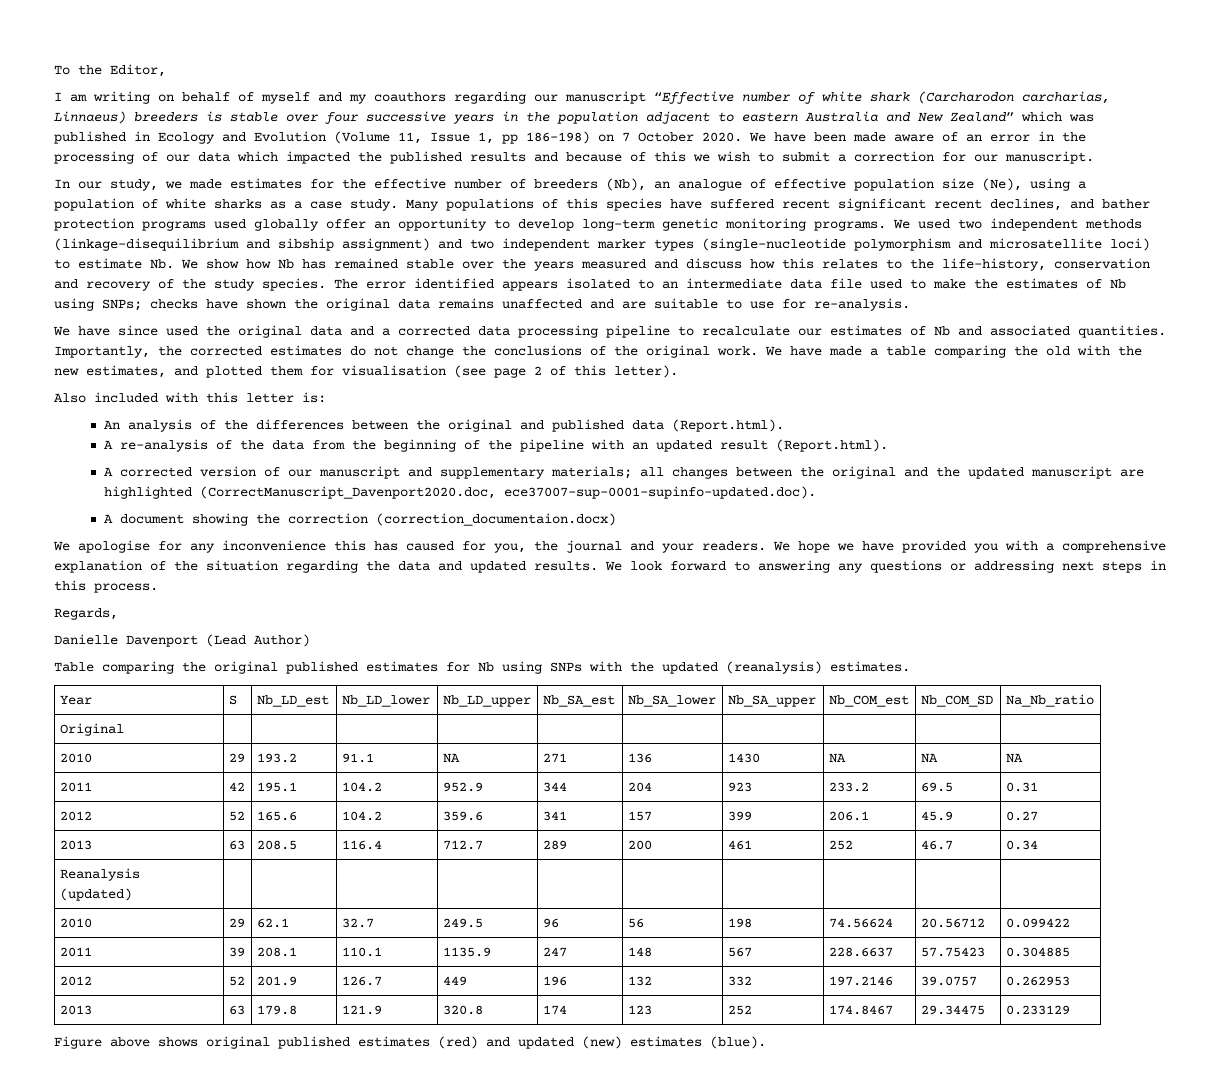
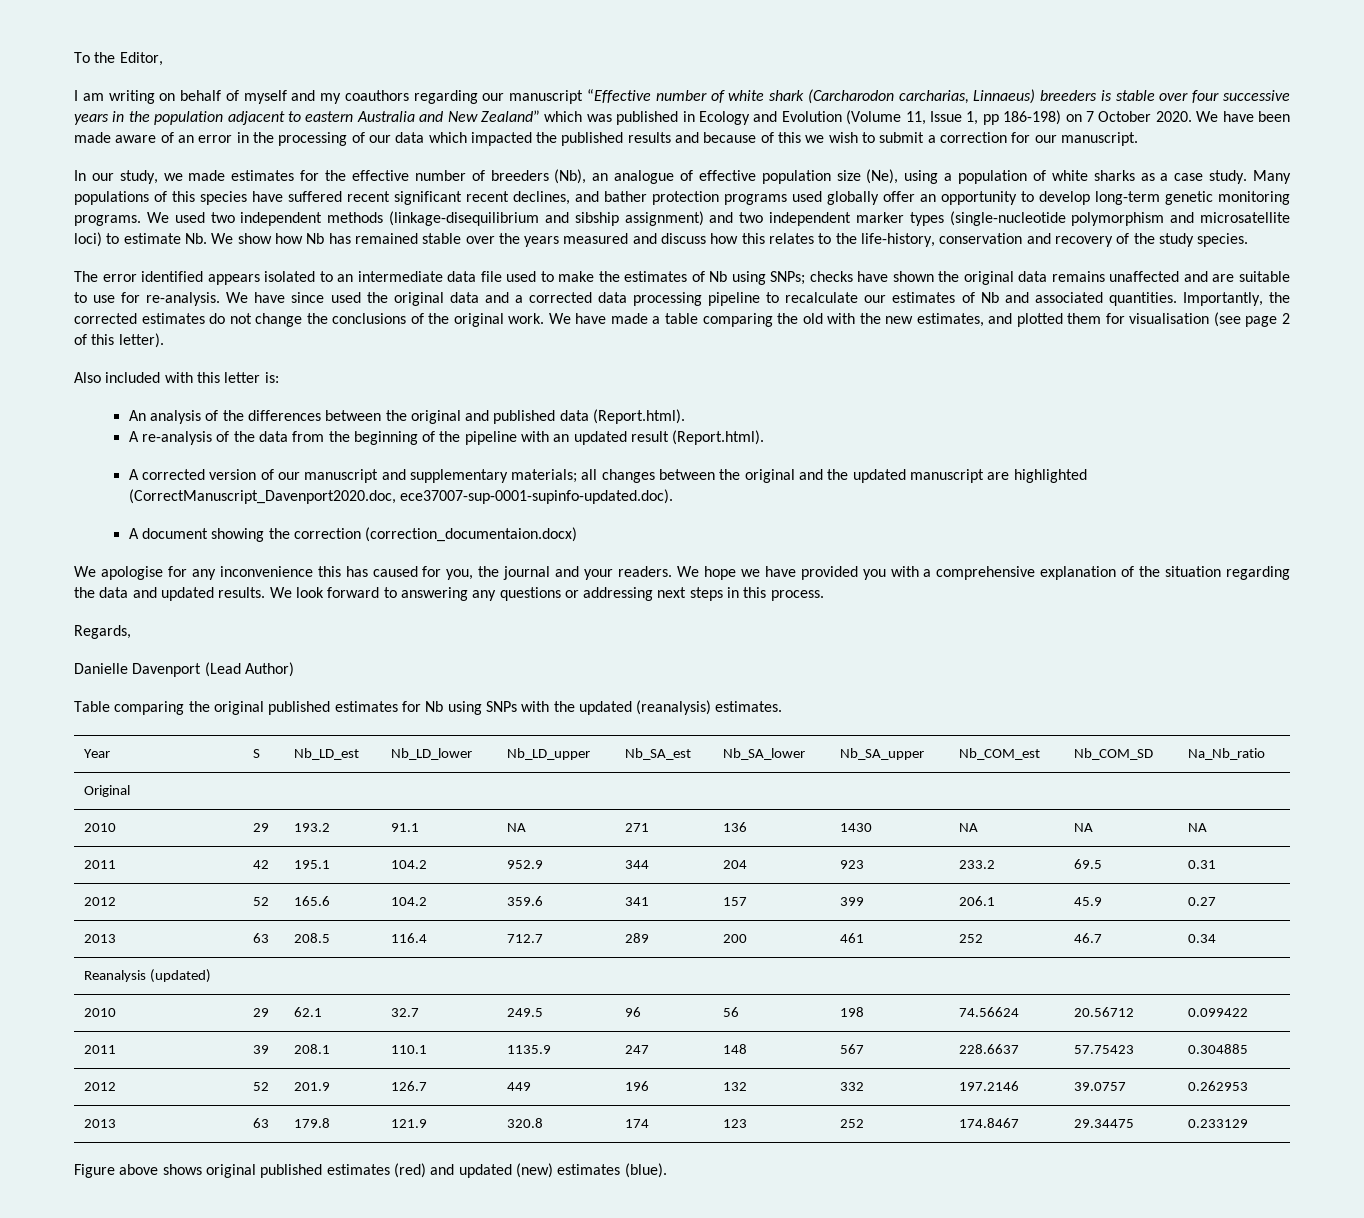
- We used two independent methods (linkage-disequilibrium and sibship assignment) and two independent marker types (single-nucleotide polymorphism and microsatellite loci) to estimate Nb. We show how Nb has remained stable over the years measured and discuss how this relates to the life-history, conservation and recovery of the study species. The error identified appears isolated to an intermediate data file used to make the estimates of Nb using SNPs;
+ We used two independent methods (linkage-disequilibrium and sibship assignment) and two independent marker types (single-nucleotide polymorphism and microsatellite loci) to estimate Nb. We show how Nb has remained stable over the years measured and discuss how this relates to the life-history, conservation and recovery of the study species.
+ The error identified appears isolated to an intermediate data file used to make the estimates of Nb using SNPs;
- checks have shown the original data remains unaffected and are suitable to use for re-analysis.
- We have since used the original data and a corrected data processing pipeline to recalculate our estimates of Nb and associated quantities.
+ checks have shown the original data remains unaffected and are suitable to use for re-analysis. We have since used the original data and a corrected data processing pipeline to recalculate our estimates of Nb and associated quantities.

